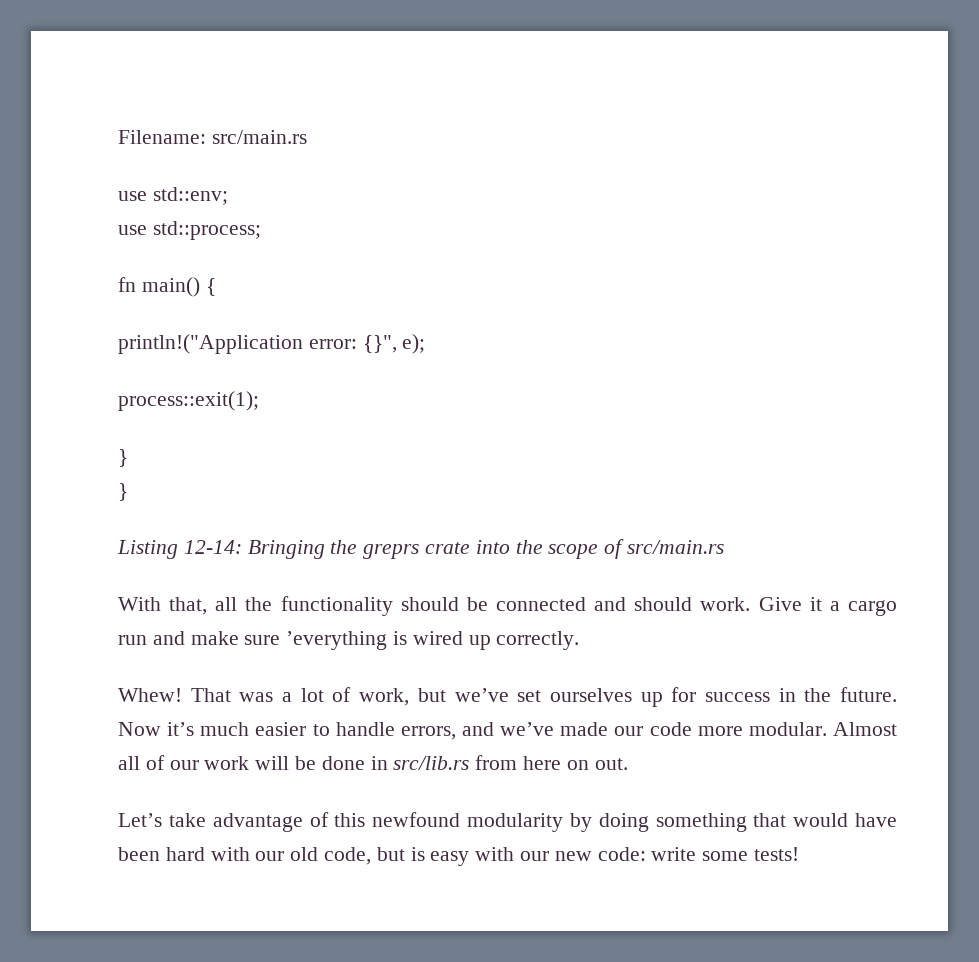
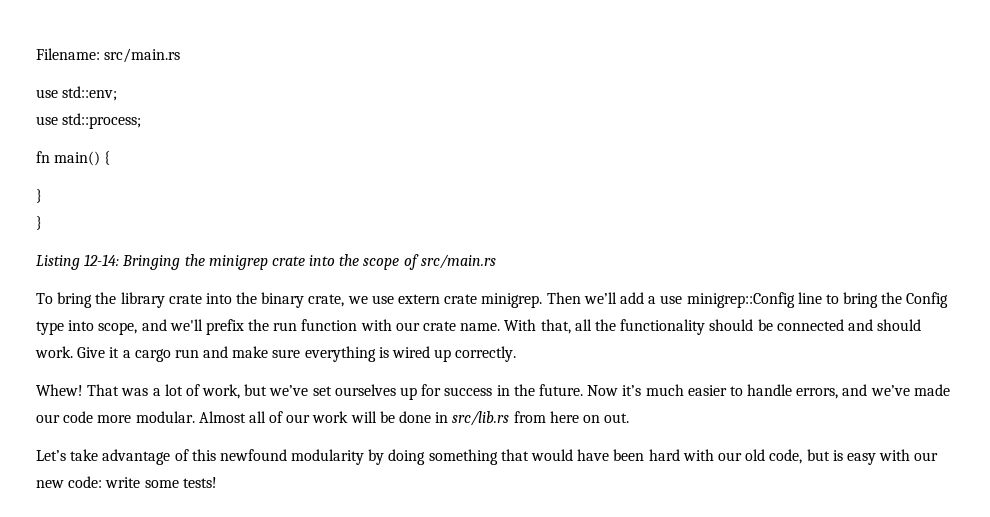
- println!("Application error: {}", e);
- process::exit(1);
- Listing 12-14: Bringing the greprs crate into the scope of src/main.rs
+ Listing 12-14: Bringing the minigrep crate into the scope of src/main.rs
+ To bring the library crate into the binary crate, we use extern crate minigrep. Then we’ll add a use minigrep::Config line to bring the Config type into scope, and we'll prefix the run function with our crate name.
- Give it a cargo run and make sure ’everything is wired up correctly.
+ Give it a cargo run and make sure everything is wired up correctly.

